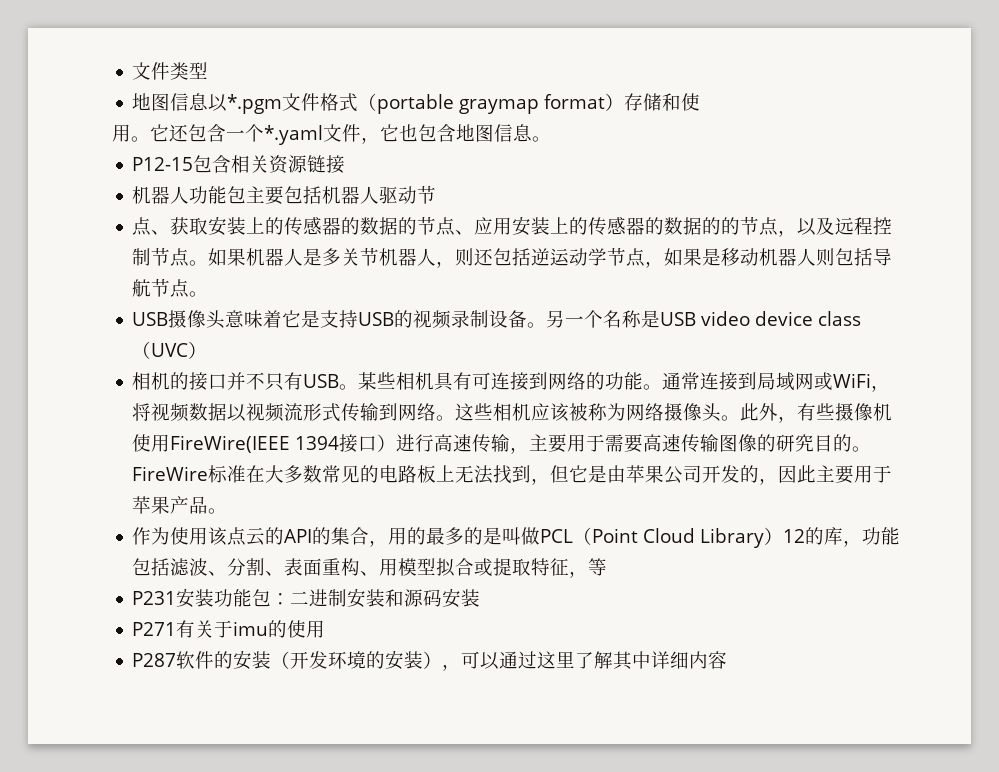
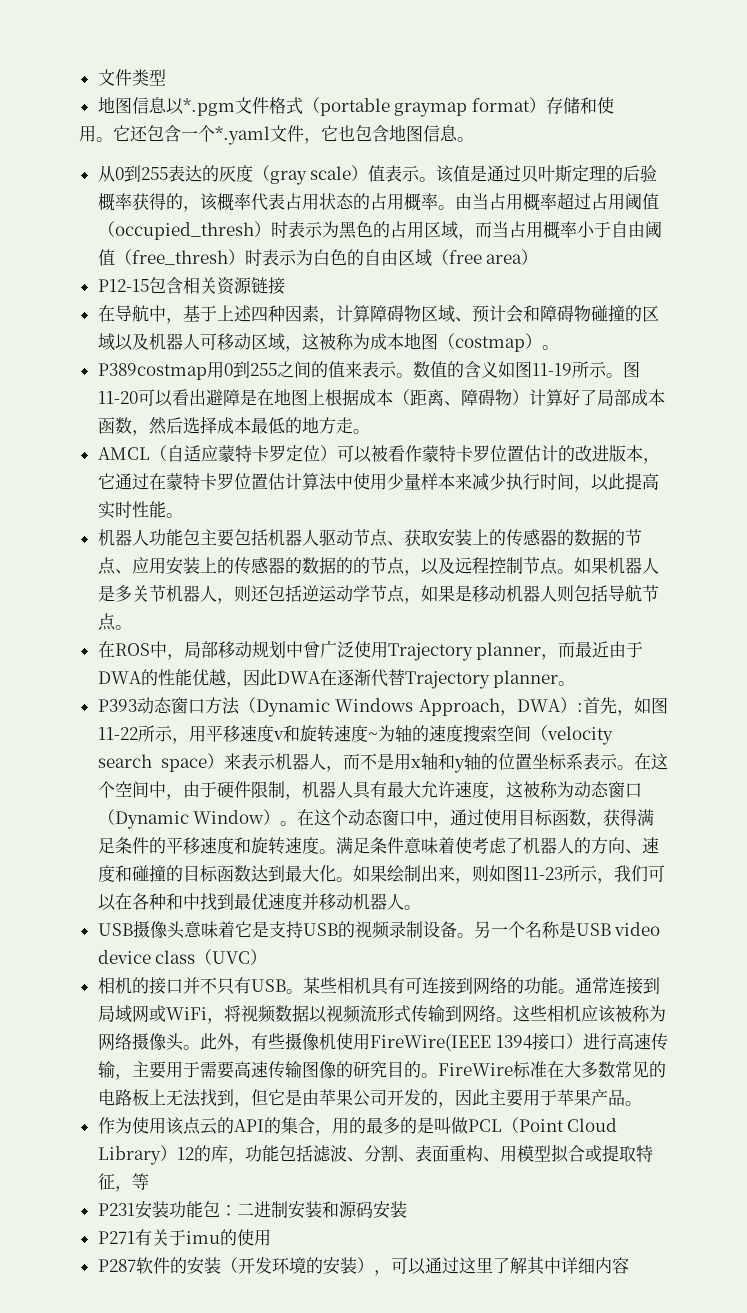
+ 从0到255表达的灰度（gray scale）值表示。该值是通过贝叶斯定理的后验概率获得的，该概率代表占用状态的占用概率。由当占用概率超过占用阈值（occupied_thresh）时表示为黑色的占用区域，而当占用概率小于自由阈值（free_thresh）时表示为白色的自由区域（free area）
+ 在导航中，基于上述四种因素，计算障碍物区域、预计会和障碍物碰撞的区域以及机器人可移动区域，这被称为成本地图（costmap）。
+ P389costmap用0到255之间的值来表示。数值的含义如图11-19所示。图11-20可以看出避障是在地图上根据成本（距离、障碍物）计算好了局部成本函数，然后选择成本最低的地方走。
+ AMCL（自适应蒙特卡罗定位）可以被看作蒙特卡罗位置估计的改进版本，它通过在蒙特卡罗位置估计算法中使用少量样本来减少执行时间，以此提高实时性能。
- 机器人功能包主要包括机器人驱动节
- 点、获取安装上的传感器的数据的节点、应用安装上的传感器的数据的的节点，以及远程控制节点。
+ 机器人功能包主要包括机器人驱动节点、获取安装上的传感器的数据的节点、应用安装上的传感器的数据的的节点，以及远程控制节点。
+ 在ROS中，局部移动规划中曾广泛使用Trajectory planner，而最近由于DWA的性能优越，因此DWA在逐渐代替Trajectory planner。
+ P393动态窗口方法（Dynamic Windows Approach，DWA）:首先，如图11-22所示，用平移速度v和旋转速度~为轴的速度搜索空间（velocity search space）来表示机器人，而不是用x轴和y轴的位置坐标系表示。在这个空间中，由于硬件限制，机器人具有最大允许速度，这被称为动态窗口（Dynamic Window）。在这个动态窗口中，通过使用目标函数，获得满足条件的平移速度和旋转速度。满足条件意味着使考虑了机器人的方向、速度和碰撞的目标函数达到最大化。如果绘制出来，则如图11-23所示，我们可以在各种和中找到最优速度并移动机器人。

